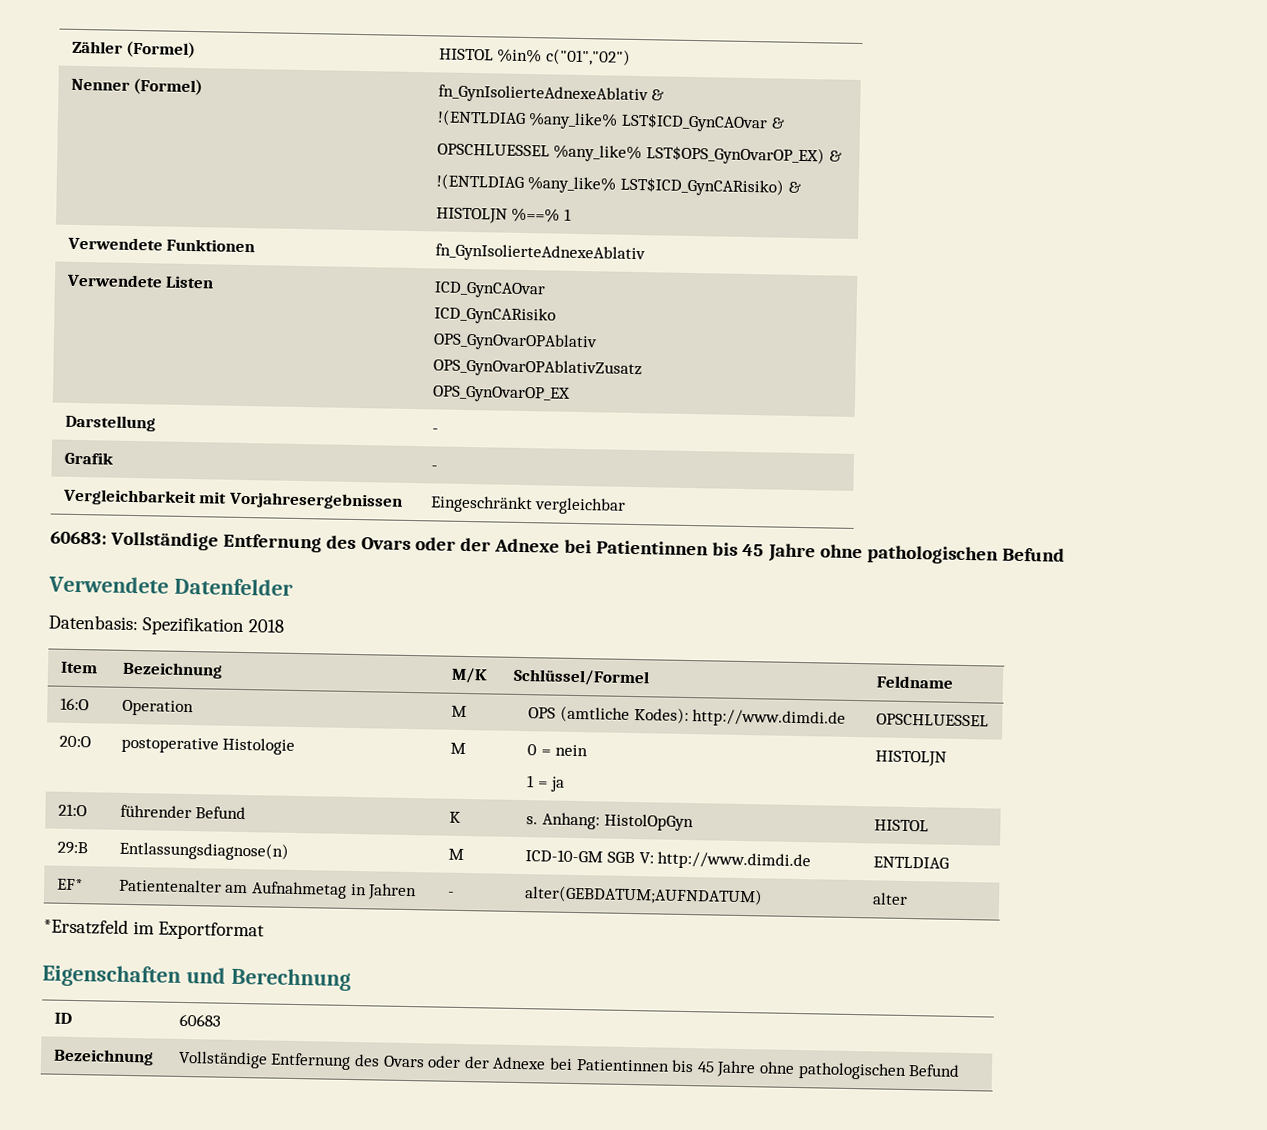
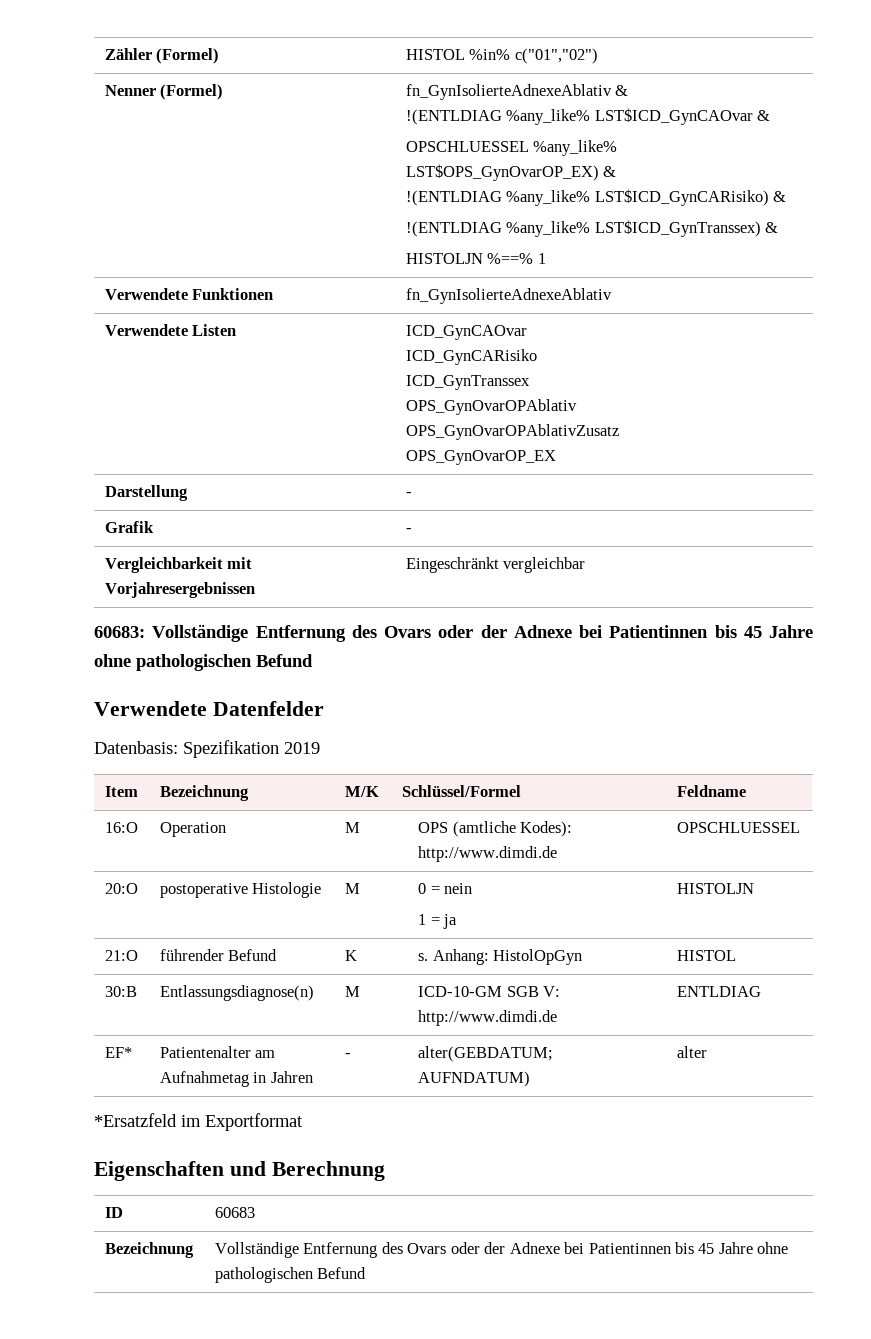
  Nenner (Formel) | fn_GynIsolierteAdnexeAblativ &
  !(ENTLDIAG %any_like% LST$ICD_GynCAOvar &
  OPSCHLUESSEL %any_like% LST$OPS_GynOvarOP_EX) &
  !(ENTLDIAG %any_like% LST$ICD_GynCARisiko) &
+ !(ENTLDIAG %any_like% LST$ICD_GynTranssex) &
  Verwendete Listen | ICD_GynCAOvar
  ICD_GynCARisiko
+ ICD_GynTranssex
- Datenbasis: Spezifikation 2018
+ Datenbasis: Spezifikation 2019
- 29:B | Entlassungsdiagnose(n) | M | ICD-10-GM SGB V: http://www.dimdi.de | ENTLDIAG
+ 30:B | Entlassungsdiagnose(n) | M | ICD-10-GM SGB V: http://www.dimdi.de | ENTLDIAG

